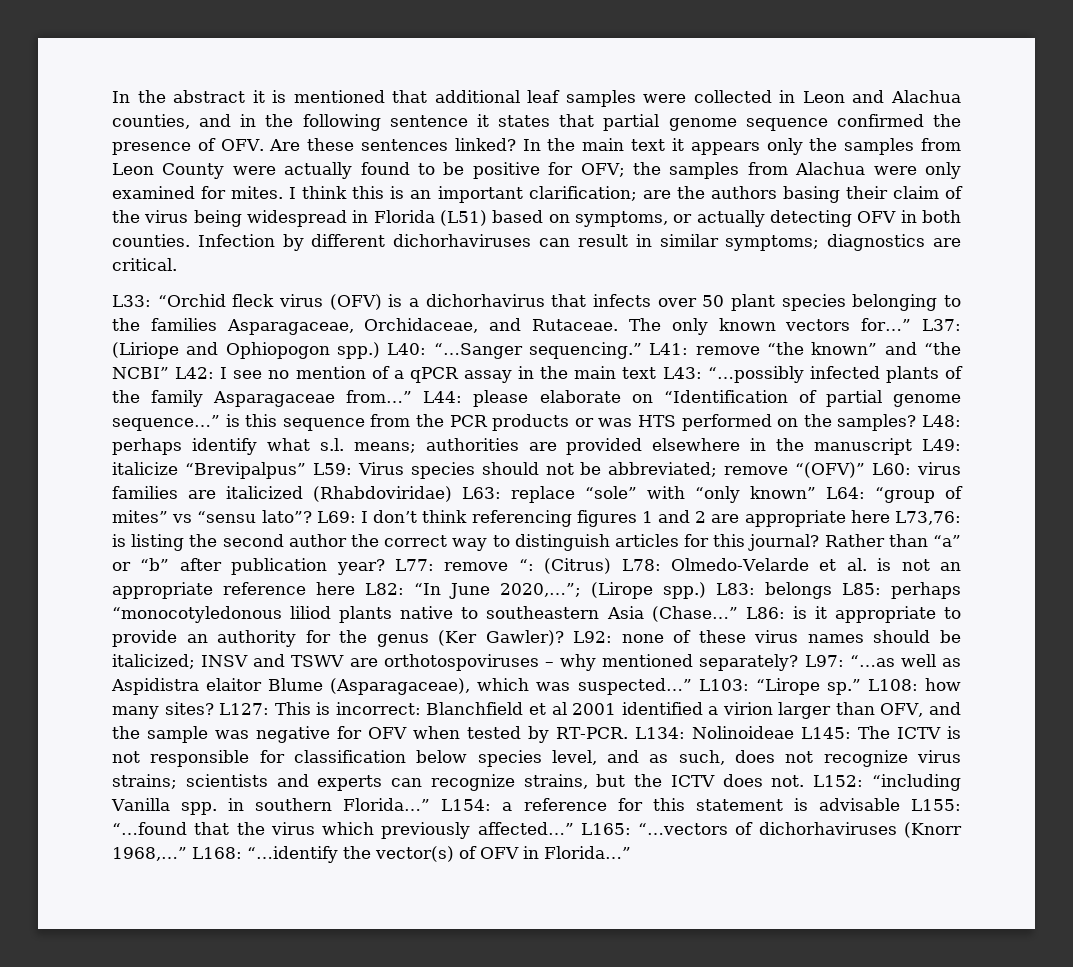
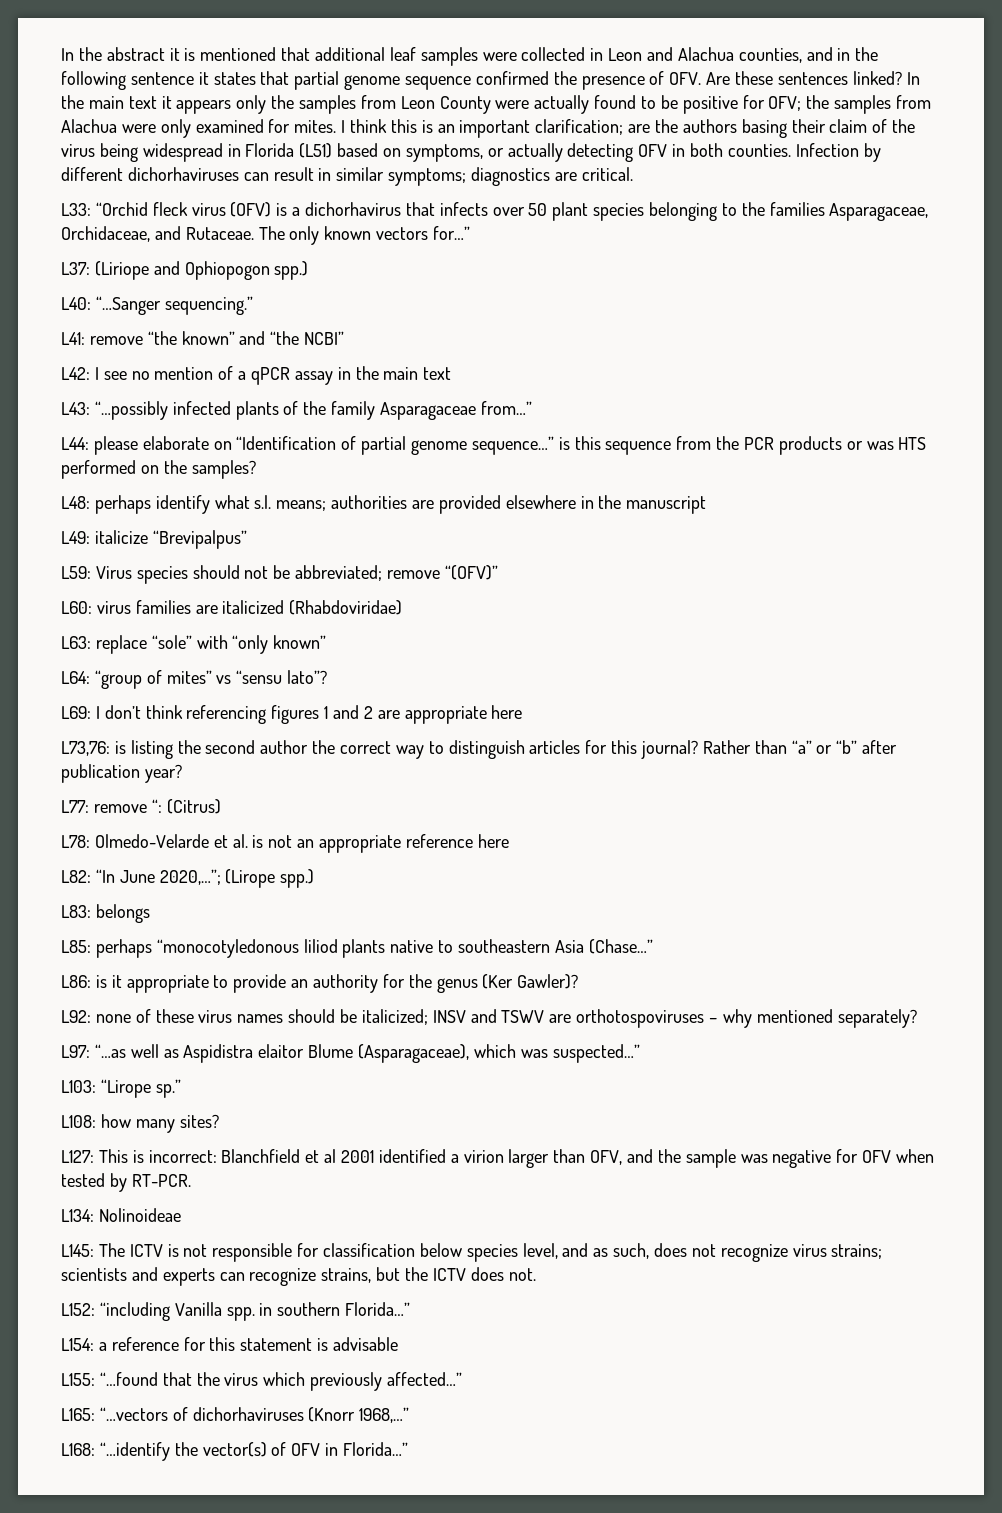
- The only known vectors for…” L37:
+ The only known vectors for…”
+ L37:
- (Liriope and Ophiopogon spp.) L40:
+ (Liriope and Ophiopogon spp.)
+ L40:
- “…Sanger sequencing.” L41:
+ “…Sanger sequencing.”
+ L41:
- remove “the known” and “the NCBI” L42:
+ remove “the known” and “the NCBI”
+ L42:
- I see no mention of a qPCR assay in the main text L43:
+ I see no mention of a qPCR assay in the main text
+ L43:
- “…possibly infected plants of the family Asparagaceae from…” L44:
+ “…possibly infected plants of the family Asparagaceae from…”
+ L44:
- please elaborate on “Identification of partial genome sequence…” is this sequence from the PCR products or was HTS performed on the samples? L48:
+ please elaborate on “Identification of partial genome sequence…” is this sequence from the PCR products or was HTS performed on the samples?
+ L48:
- authorities are provided elsewhere in the manuscript L49:
+ authorities are provided elsewhere in the manuscript
+ L49:
- italicize “Brevipalpus” L59:
+ italicize “Brevipalpus”
+ L59:
- remove “(OFV)” L60:
+ remove “(OFV)”
+ L60:
- virus families are italicized (Rhabdoviridae) L63:
+ virus families are italicized (Rhabdoviridae)
+ L63:
- replace “sole” with “only known” L64:
+ replace “sole” with “only known”
+ L64:
- “group of mites” vs “sensu lato”? L69:
+ “group of mites” vs “sensu lato”?
+ L69:
- I don’t think referencing figures 1 and 2 are appropriate here L73,76:
+ I don’t think referencing figures 1 and 2 are appropriate here
+ L73,76:
- Rather than “a” or “b” after publication year? L77:
+ Rather than “a” or “b” after publication year?
+ L77:
- (Citrus) L78:
+ (Citrus)
+ L78:
- Olmedo-Velarde et al. is not an appropriate reference here L82:
+ Olmedo-Velarde et al. is not an appropriate reference here
+ L82:
- (Lirope spp.) L83:
+ (Lirope spp.)
+ L83:
- belongs L85:
+ belongs
+ L85:
- perhaps “monocotyledonous liliod plants native to southeastern Asia (Chase…” L86:
+ perhaps “monocotyledonous liliod plants native to southeastern Asia (Chase…”
+ L86:
- is it appropriate to provide an authority for the genus (Ker Gawler)? L92:
+ is it appropriate to provide an authority for the genus (Ker Gawler)?
+ L92:
- INSV and TSWV are orthotospoviruses – why mentioned separately? L97:
+ INSV and TSWV are orthotospoviruses – why mentioned separately?
+ L97:
- “…as well as Aspidistra elaitor Blume (Asparagaceae), which was suspected…” L103:
+ “…as well as Aspidistra elaitor Blume (Asparagaceae), which was suspected…”
+ L103:
- “Lirope sp.” L108:
+ “Lirope sp.”
+ L108:
- how many sites? L127:
+ how many sites?
+ L127:
- Blanchfield et al 2001 identified a virion larger than OFV, and the sample was negative for OFV when tested by RT-PCR. L134:
+ Blanchfield et al 2001 identified a virion larger than OFV, and the sample was negative for OFV when tested by RT-PCR.
+ L134:
- Nolinoideae L145:
+ Nolinoideae
+ L145:
- scientists and experts can recognize strains, but the ICTV does not. L152:
+ scientists and experts can recognize strains, but the ICTV does not.
+ L152:
- “including Vanilla spp. in southern Florida…” L154:
+ “including Vanilla spp. in southern Florida…”
+ L154:
- a reference for this statement is advisable L155:
+ a reference for this statement is advisable
+ L155:
- “…found that the virus which previously affected…” L165:
+ “…found that the virus which previously affected…”
+ L165:
- “…vectors of dichorhaviruses (Knorr 1968,…” L168:
+ “…vectors of dichorhaviruses (Knorr 1968,…”
+ L168:

